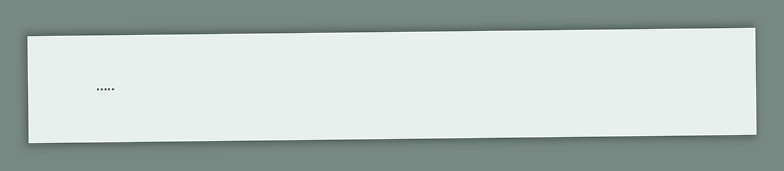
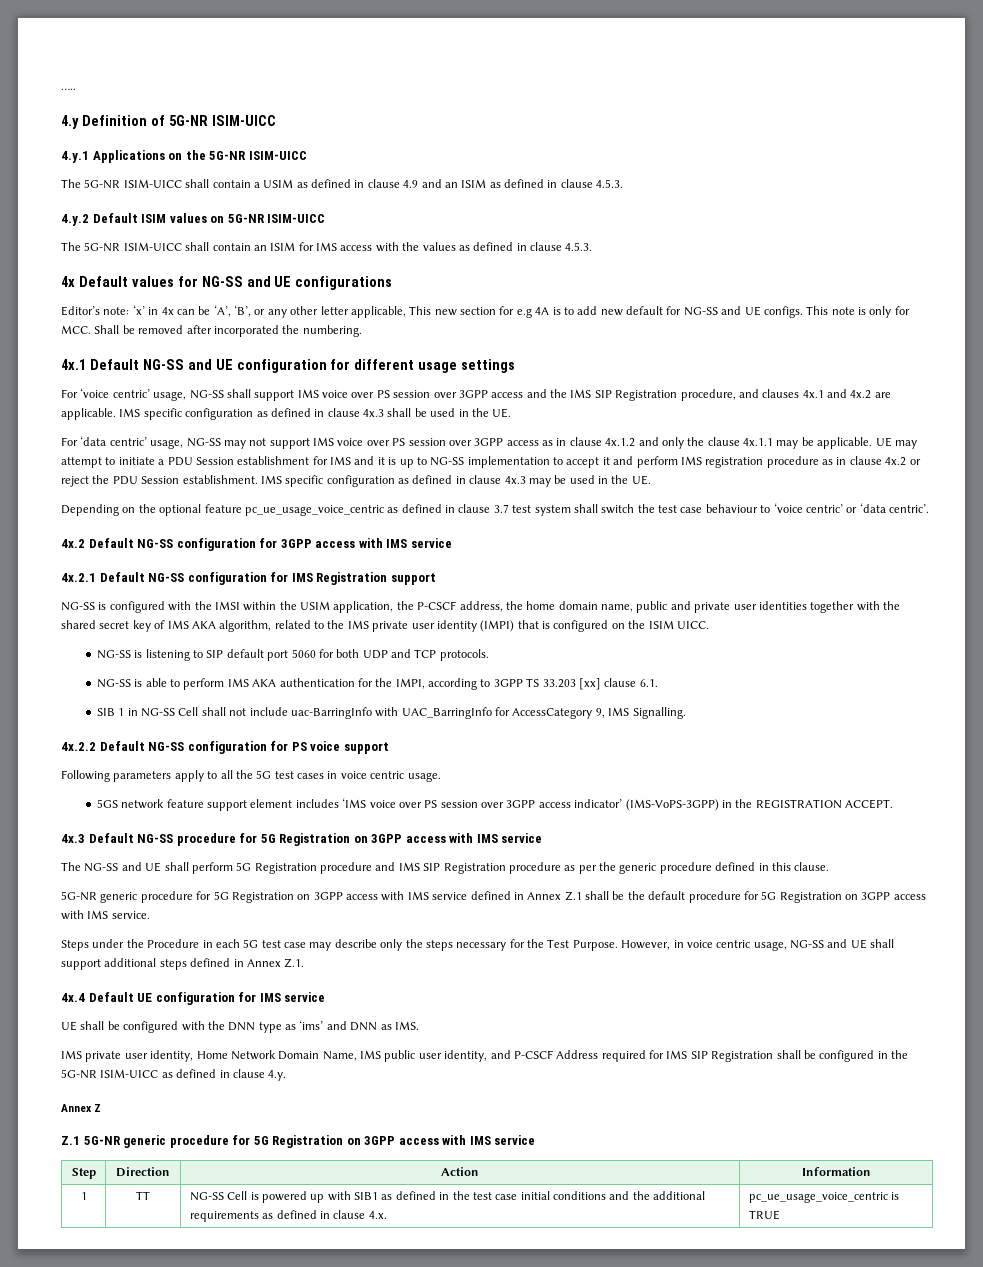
+ 4.y Definition of 5G-NR ISIM-UICC
+ 4.y.1 Applications on the 5G-NR ISIM-UICC
+ The 5G-NR ISIM-UICC shall contain a USIM as defined in clause 4.9 and an ISIM as defined in clause 4.5.3.
+ 4.y.2 Default ISIM values on 5G-NR ISIM-UICC
+ The 5G-NR ISIM-UICC shall contain an ISIM for IMS access with the values as defined in clause 4.5.3.
+ 4x Default values for NG-SS and UE configurations
+ Editor’s note: ‘x’ in 4x can be ‘A’, ‘B’, or any other letter applicable, This new section for e.g 4A is to add new default for NG-SS and UE configs. This note is only for MCC. Shall be removed after incorporated the numbering.
+ 4x.1 Default NG-SS and UE configuration for different usage settings
+ For ‘voice centric’ usage, NG-SS shall support IMS voice over PS session over 3GPP access and the IMS SIP Registration procedure, and clauses 4x.1 and 4x.2 are applicable. IMS specific configuration as defined in clause 4x.3 shall be used in the UE.
+ For ‘data centric’ usage, NG-SS may not support IMS voice over PS session over 3GPP access as in clause 4x.1.2 and only the clause 4x.1.1 may be applicable. UE may attempt to initiate a PDU Session establishment for IMS and it is up to NG-SS implementation to accept it and perform IMS registration procedure as in clause 4x.2 or reject the PDU Session establishment. IMS specific configuration as defined in clause 4x.3 may be used in the UE.
+ Depending on the optional feature pc_ue_usage_voice_centric as defined in clause 3.7 test system shall switch the test case behaviour to ‘voice centric’ or ‘data centric’.
+ 4x.2 Default NG-SS configuration for 3GPP access with IMS service
+ 4x.2.1 Default NG-SS configuration for IMS Registration support
+ NG-SS is configured with the IMSI within the USIM application, the P-CSCF address, the home domain name, public and private user identities together with the shared secret key of IMS AKA algorithm, related to the IMS private user identity (IMPI) that is configured on the ISIM UICC.
+ NG-SS is listening to SIP default port 5060 for both UDP and TCP protocols.
+ NG-SS is able to perform IMS AKA authentication for the IMPI, according to 3GPP TS 33.203 [xx] clause 6.1.
+ SIB 1 in NG-SS Cell shall not include uac-BarringInfo with UAC_BarringInfo for AccessCategory 9, IMS Signalling.
+ 4x.2.2 Default NG-SS configuration for PS voice support
+ Following parameters apply to all the 5G test cases in voice centric usage.
+ 5GS network feature support element includes ‘IMS voice over PS session over 3GPP access indicator’ (IMS-VoPS-3GPP) in the REGISTRATION ACCEPT.
+ 4x.3 Default NG-SS procedure for 5G Registration on 3GPP access with IMS service
+ The NG-SS and UE shall perform 5G Registration procedure and IMS SIP Registration procedure as per the generic procedure defined in this clause.
+ 5G-NR generic procedure for 5G Registration on 3GPP access with IMS service defined in Annex Z.1 shall be the default procedure for 5G Registration on 3GPP access with IMS service.
+ Steps under the Procedure in each 5G test case may describe only the steps necessary for the Test Purpose. However, in voice centric usage, NG-SS and UE shall support additional steps defined in Annex Z.1.
+ 4x.4 Default UE configuration for IMS service
+ UE shall be configured with the DNN type as ‘ims’ and DNN as IMS.
+ IMS private user identity, Home Network Domain Name, IMS public user identity, and P-CSCF Address required for IMS SIP Registration shall be configured in the 5G-NR ISIM-UICC as defined in clause 4.y.
+ Annex Z
+ Z.1 5G-NR generic procedure for 5G Registration on 3GPP access with IMS service
+ Step | Direction | Action | Information
+ 1 | TT | NG-SS Cell is powered up with SIB1 as defined in the test case initial conditions and the additional requirements as defined in clause 4.x. | pc_ue_usage_voice_centric is TRUE

